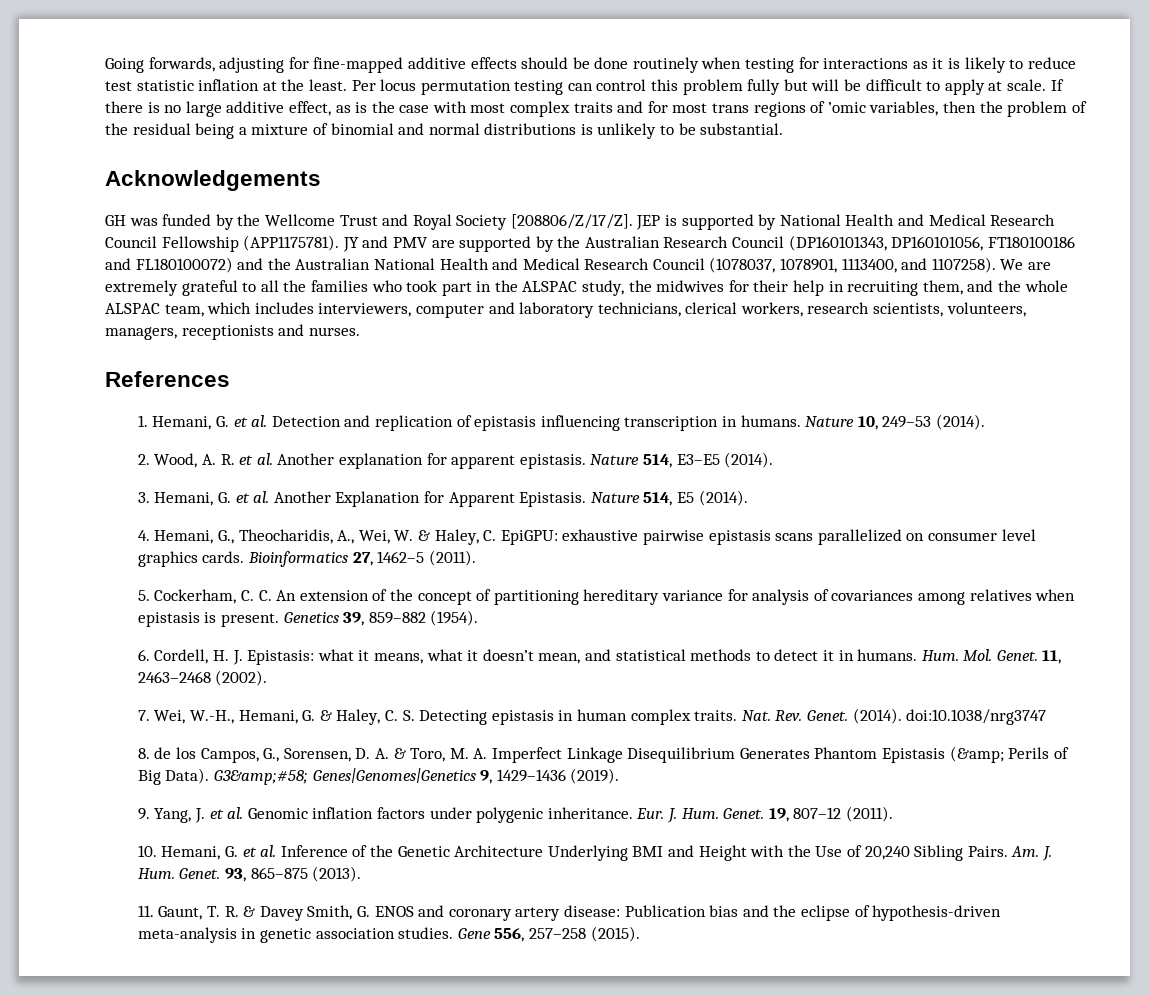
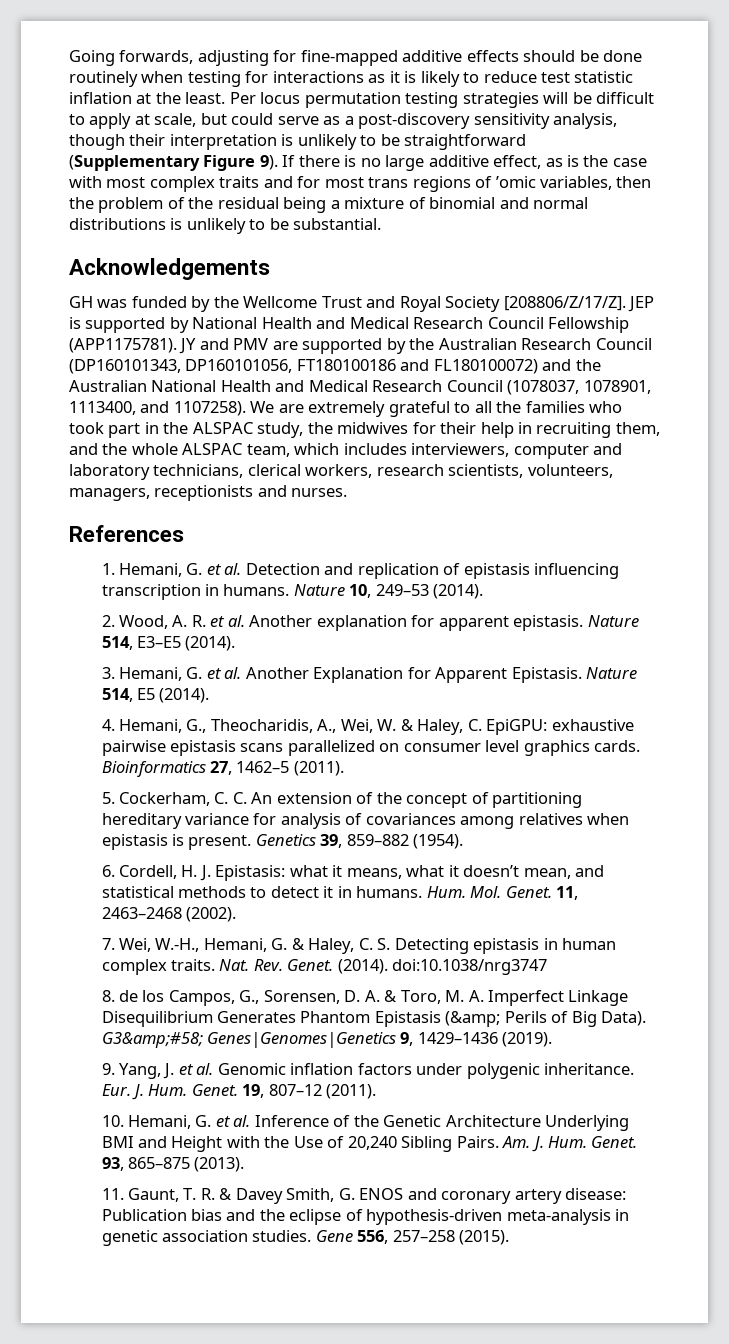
- Per locus permutation testing can control this problem fully but will be difficult to apply at scale.
+ Per locus permutation testing strategies will be difficult to apply at scale, but could serve as a post-discovery sensitivity analysis, though their interpretation is unlikely to be straightforward (Supplementary Figure 9).

